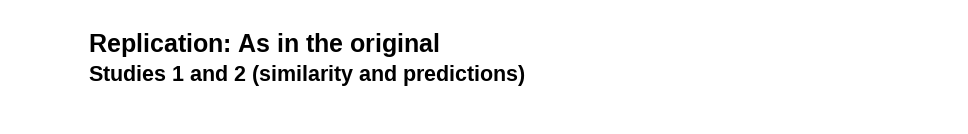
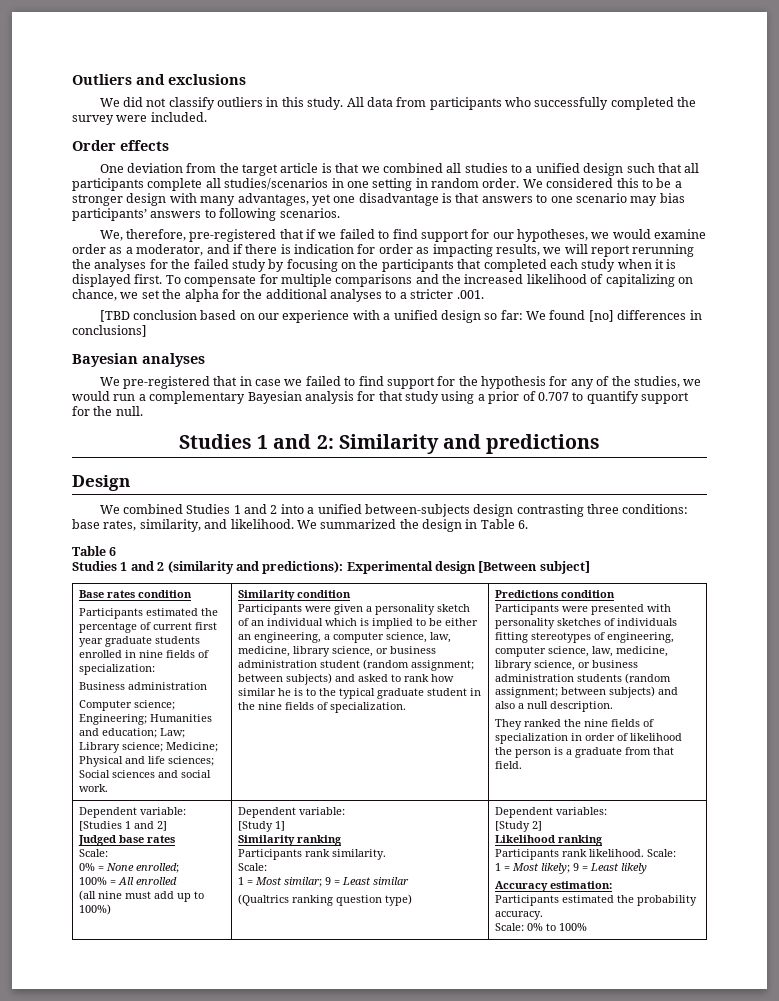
- Replication: As in the original
+ Outliers and exclusions
+ We did not classify outliers in this study. All data from participants who successfully completed the survey were included.
+ Order effects
+ One deviation from the target article is that we combined all studies to a unified design such that all participants complete all studies/scenarios in one setting in random order. We considered this to be a stronger design with many advantages, yet one disadvantage is that answers to one scenario may bias participants’ answers to following scenarios.
+ We, therefore, pre-registered that if we failed to find support for our hypotheses, we would examine order as a moderator, and if there is indication for order as impacting results, we will report rerunning the analyses for the failed study by focusing on the participants that completed each study when it is displayed first. To compensate for multiple comparisons and the increased likelihood of capitalizing on chance, we set the alpha for the additional analyses to a stricter .001.
+ [TBD conclusion based on our experience with a unified design so far: We found [no] differences in conclusions]
+ Bayesian analyses
+ We pre-registered that in case we failed to find support for the hypothesis for any of the studies, we would run a complementary Bayesian analysis for that study using a prior of 0.707 to quantify support for the null.
+ Studies 1 and 2: Similarity and predictions
+ Design
+ We combined Studies 1 and 2 into a unified between-subjects design contrasting three conditions: base rates, similarity, and likelihood. We summarized the design in Table 6.
+ Table 6
- Studies 1 and 2 (similarity and predictions)
+ Studies 1 and 2 (similarity and predictions): Experimental design [Between subject]
+ Base rates condition
+ Participants estimated the percentage of current first year graduate students enrolled in nine fields of specialization:
+ Business administration
+ Computer science; Engineering; Humanities and education; Law; Library science; Medicine; Physical and life sciences; Social sciences and social work. | Similarity condition
+ Participants were given a personality sketch of an individual which is implied to be either an engineering, a computer science, law, medicine, library science, or business administration student (random assignment; between subjects) and asked to rank how similar he is to the typical graduate student in the nine fields of specialization. | Predictions condition
+ Participants were presented with personality sketches of individuals fitting stereotypes of engineering, computer science, law, medicine, library science, or business administration students (random assignment; between subjects) and also a null description.
+ They ranked the nine fields of specialization in order of likelihood the person is a graduate from that field.
+ Dependent variable: [Studies 1 and 2]
+ Judged base rates
+ Scale:
+ 0% = None enrolled;
+ 100% = All enrolled
+ (all nine must add up to 100%) | Dependent variable:
+ [Study 1]
+ Similarity ranking
+ Participants rank similarity.
+ Scale:
+ 1 = Most similar; 9 = Least similar
+ (Qualtrics ranking question type) | Dependent variables:
+ [Study 2]
+ Likelihood ranking
+ Participants rank likelihood. Scale:
+ 1 = Most likely; 9 = Least likely
+ Accuracy estimation:
+ Participants estimated the probability accuracy.
+ Scale: 0% to 100%

